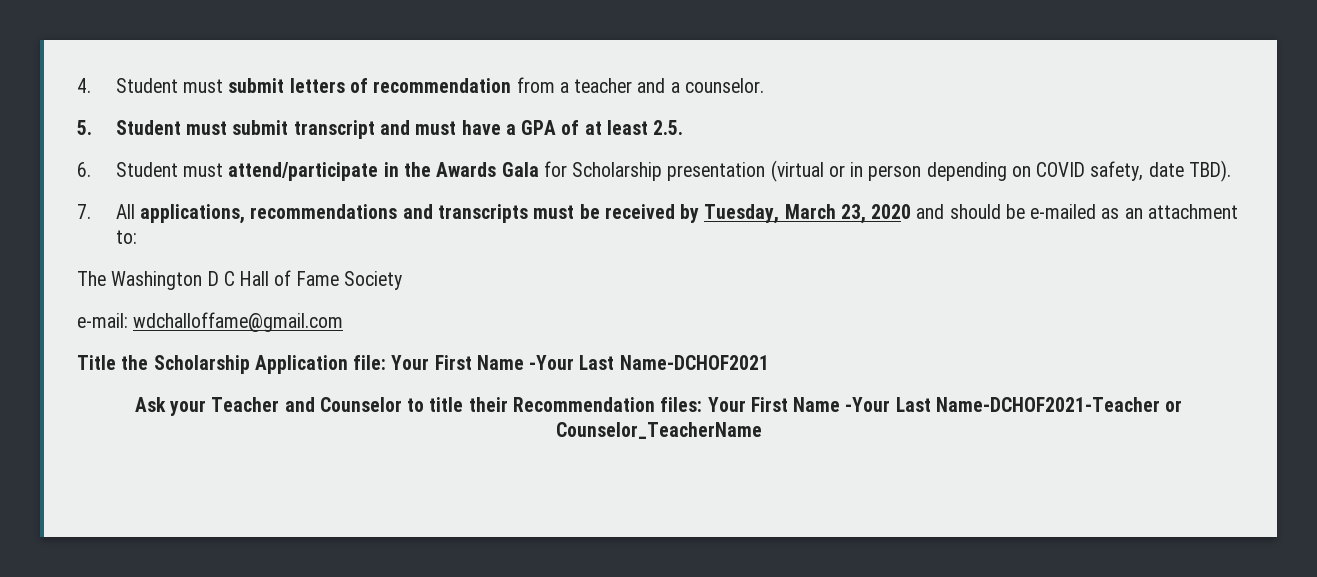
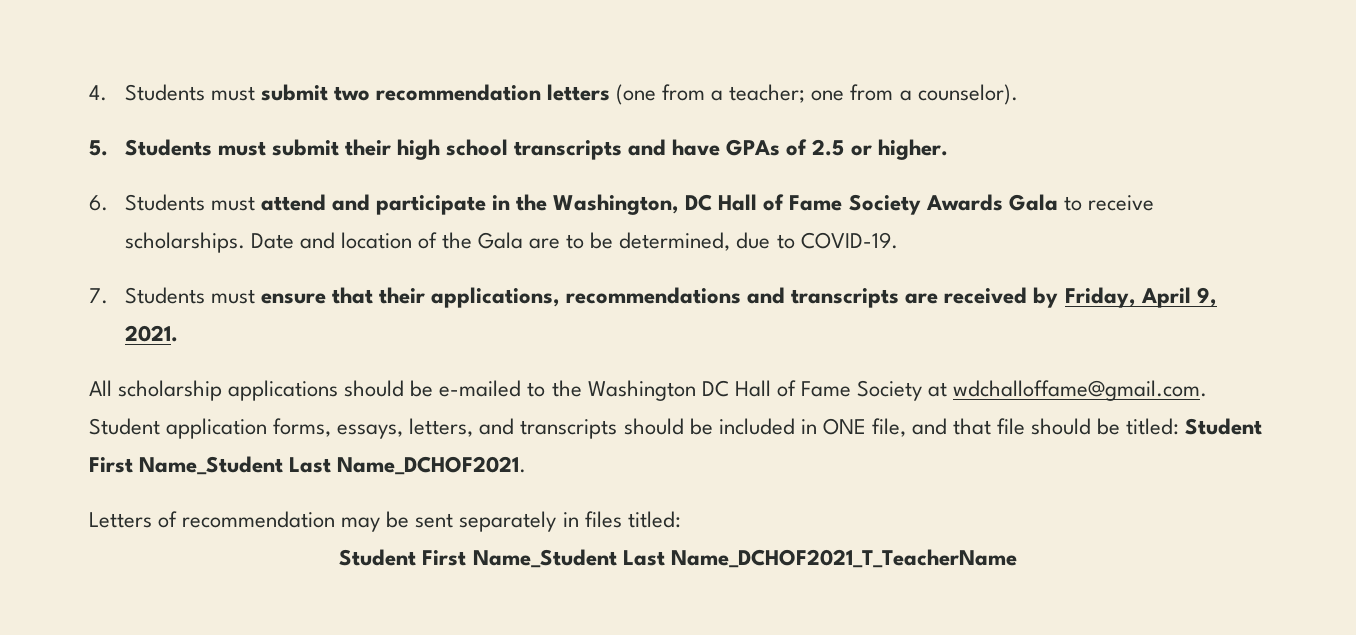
- 4. Student must submit letters of recommendation from a teacher and a counselor.
+ 4. Students must submit two recommendation letters (one from a teacher; one from a counselor).
- 5. Student must submit transcript and must have a GPA of at least 2.5.
- 6. Student must attend/participate in the Awards Gala for Scholarship presentation (virtual or in person depending on COVID safety, date TBD).
- 7. All applications, recommendations and transcripts must be received by Tuesday, March 23, 2020 and should be e-mailed as an attachment to:
- The Washington D C Hall of Fame Society
- e-mail: wdchalloffame@gmail.com
- Title the Scholarship Application file: Your First Name -Your Last Name-DCHOF2021
- Ask your Teacher and Counselor to title their Recommendation files: Your First Name -Your Last Name-DCHOF2021-Teacher or Counselor_TeacherName
+ 5. Students must submit their high school transcripts and have GPAs of 2.5 or higher.
+ 6. Students must attend and participate in the Washington, DC Hall of Fame Society Awards Gala to receive scholarships. Date and location of the Gala are to be determined, due to COVID-19.
+ 7. Students must ensure that their applications, recommendations and transcripts are received by Friday, April 9, 2021.
+ All scholarship applications should be e-mailed to the Washington DC Hall of Fame Society at wdchalloffame@gmail.com. Student application forms, essays, letters, and transcripts should be included in ONE file, and that file should be titled: Student First Name_Student Last Name_DCHOF2021.
+ Letters of recommendation may be sent separately in files titled:
+ Student First Name_Student Last Name_DCHOF2021_T_TeacherName

